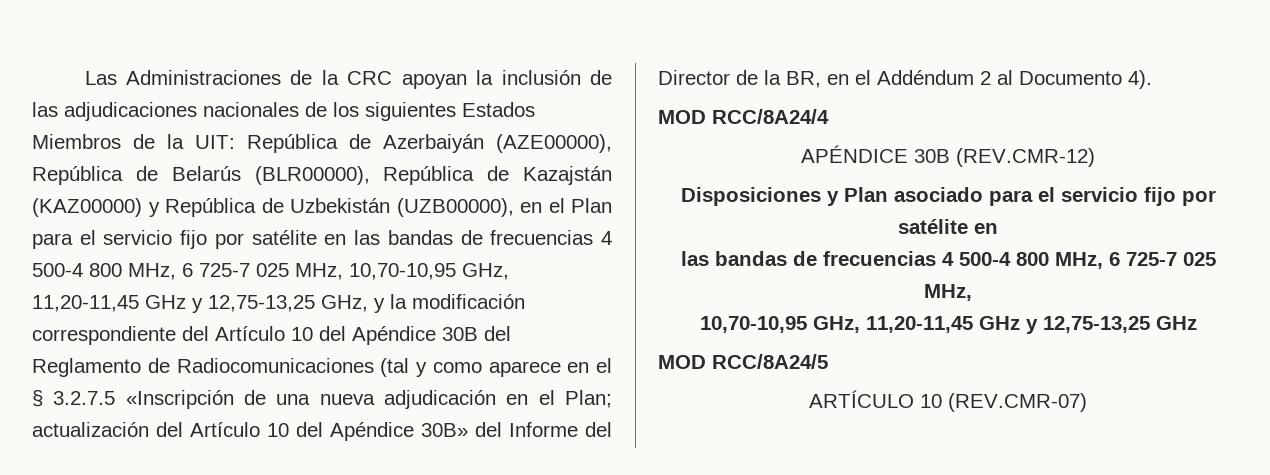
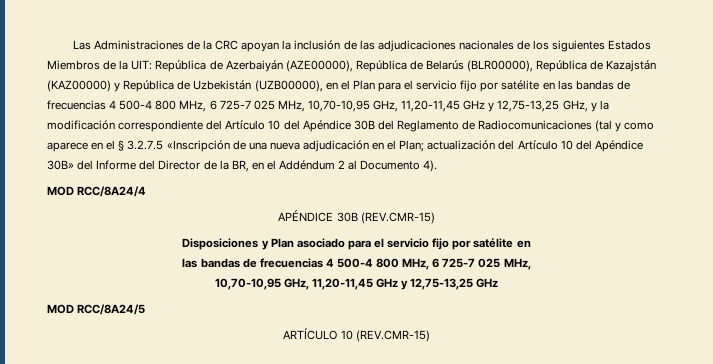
- APÉNDICE 30B (REV.CMR-12)
+ APÉNDICE 30B (REV.CMR-15)
- ARTÍCULO 10 (REV.CMR-07)
+ ARTÍCULO 10 (REV.CMR-15)

